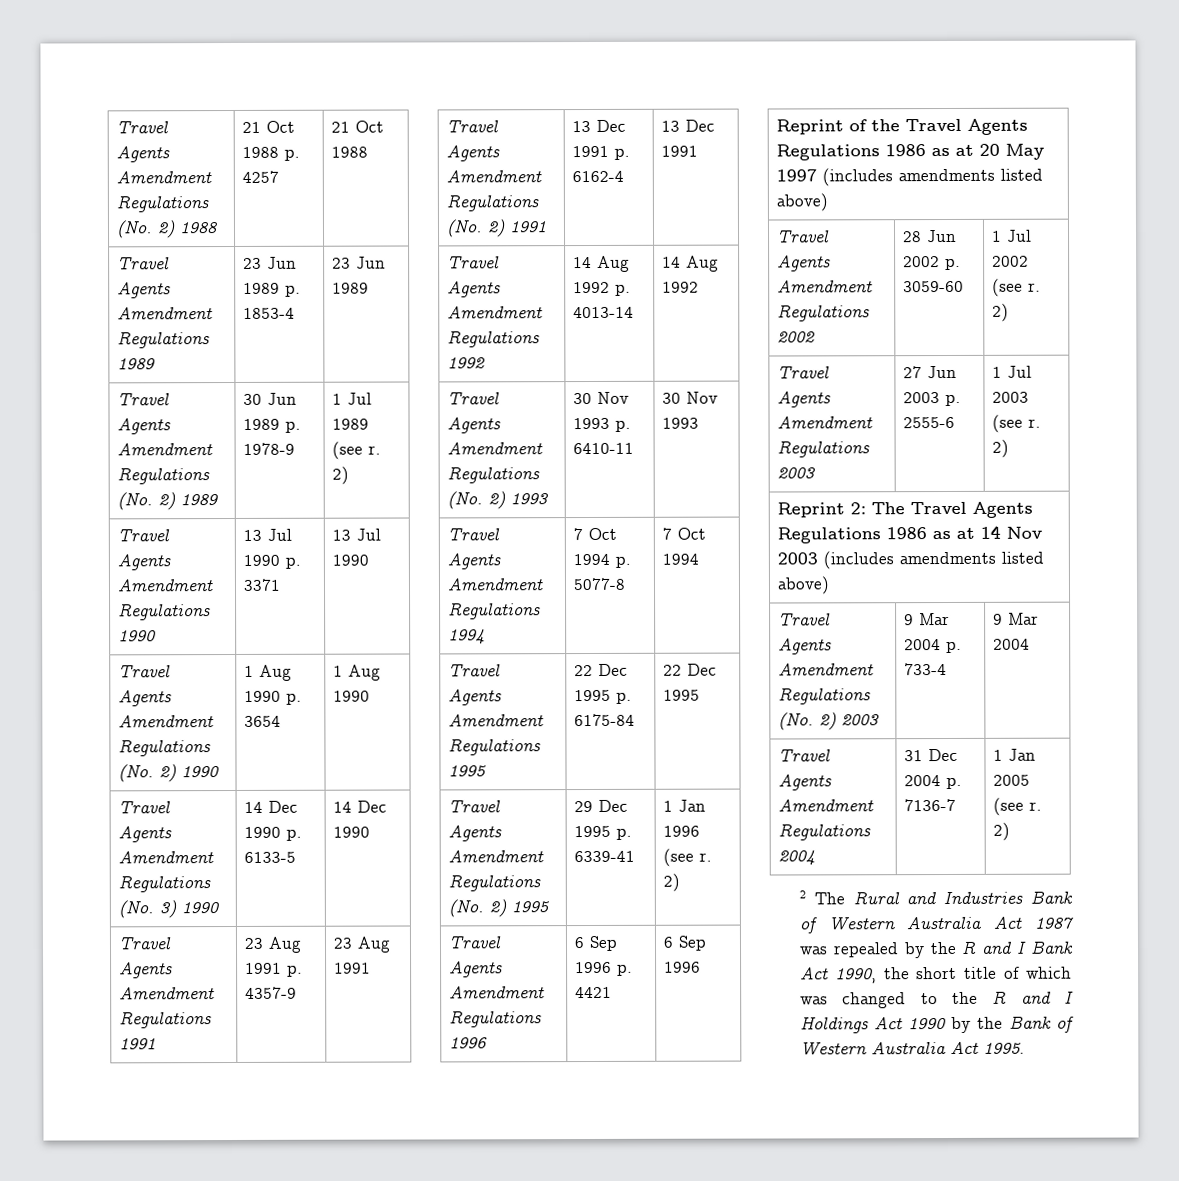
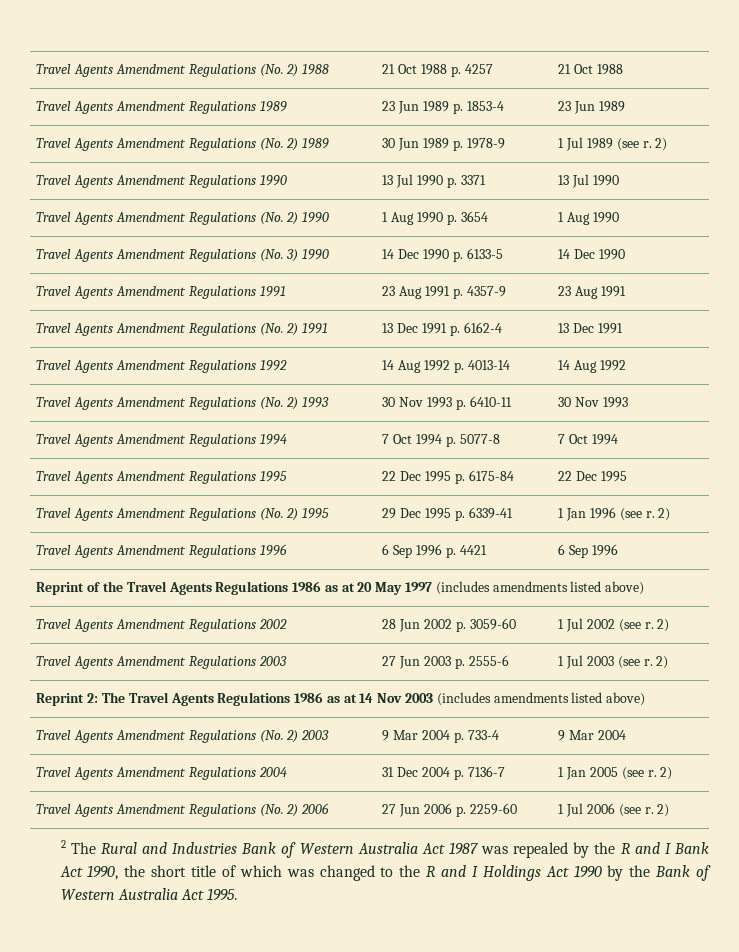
+ Travel Agents Amendment Regulations (No. 2) 2006 | 27 Jun 2006 p. 2259-60 | 1 Jul 2006 (see r. 2)

